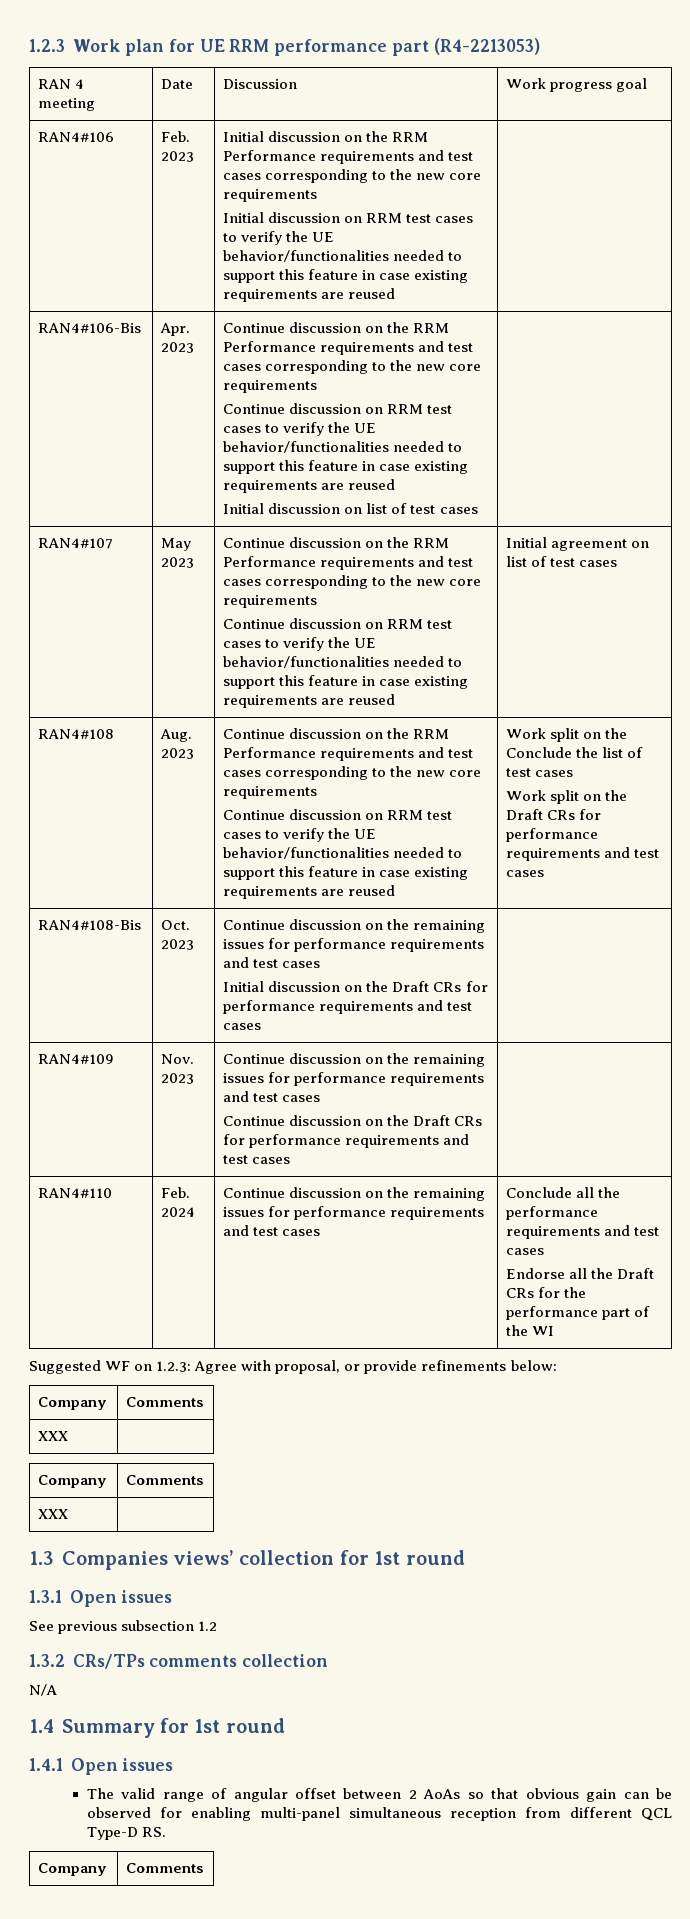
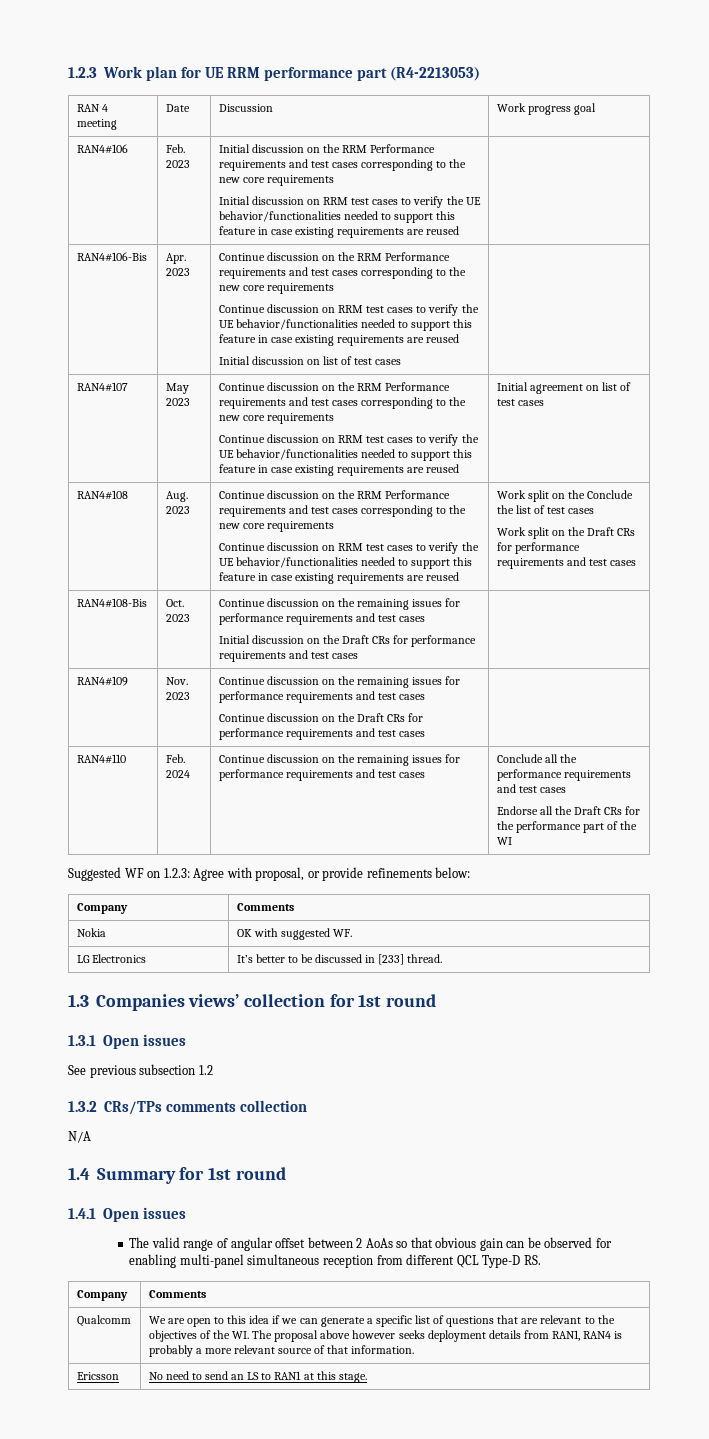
  Suggested WF on 1.2.3: Agree with proposal, or provide refinements below:
  Company | Comments
- XXX |
- Company | Comments
- XXX |
+ Nokia | OK with suggested WF.
+ LG Electronics | It’s better to be discussed in [233] thread.
+ Qualcomm | We are open to this idea if we can generate a specific list of questions that are relevant to the objectives of the WI. The proposal above however seeks deployment details from RAN1, RAN4 is probably a more relevant source of that information.
+ Ericsson | No need to send an LS to RAN1 at this stage.

